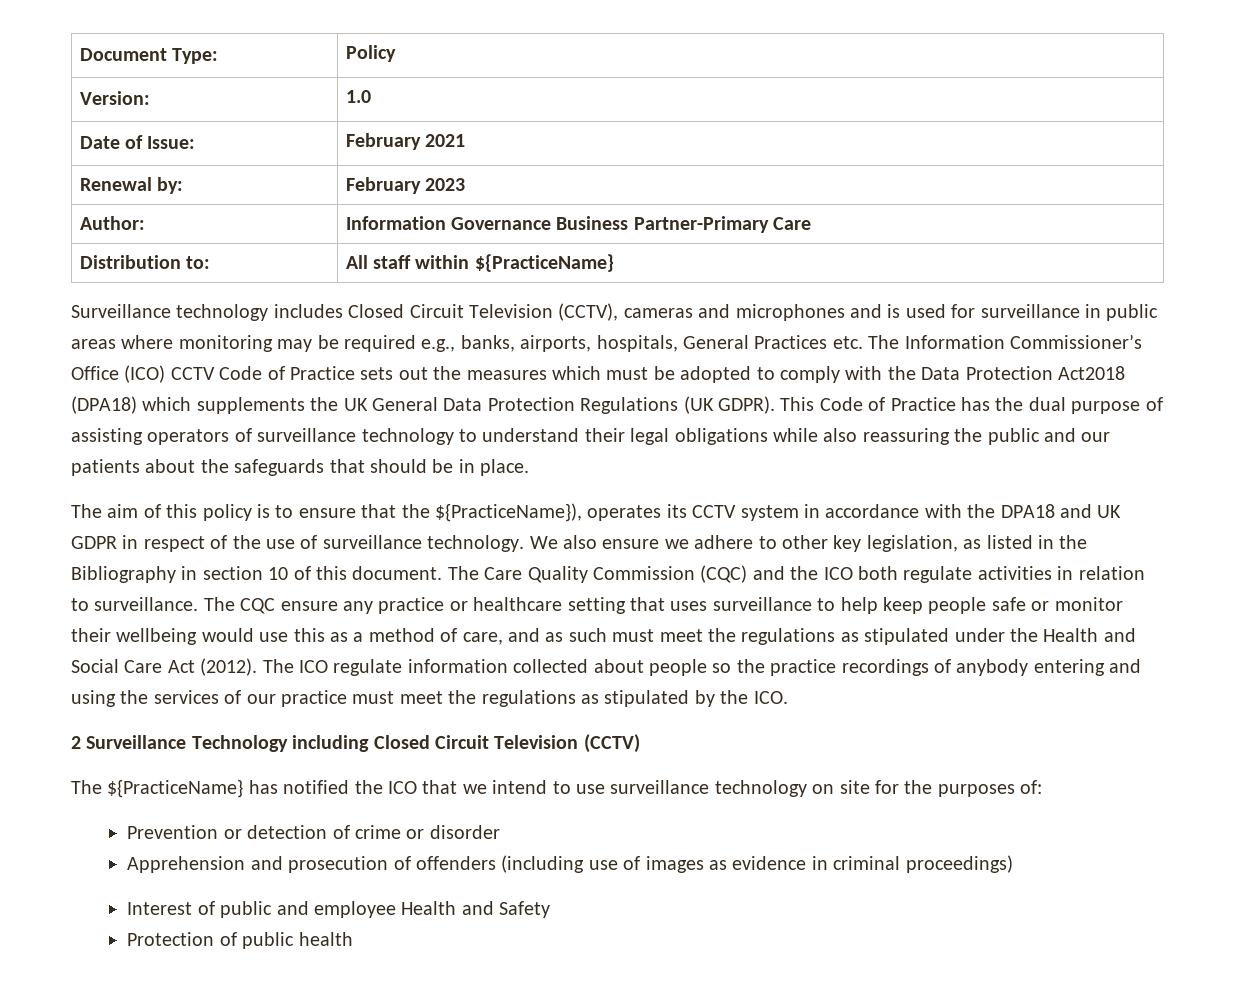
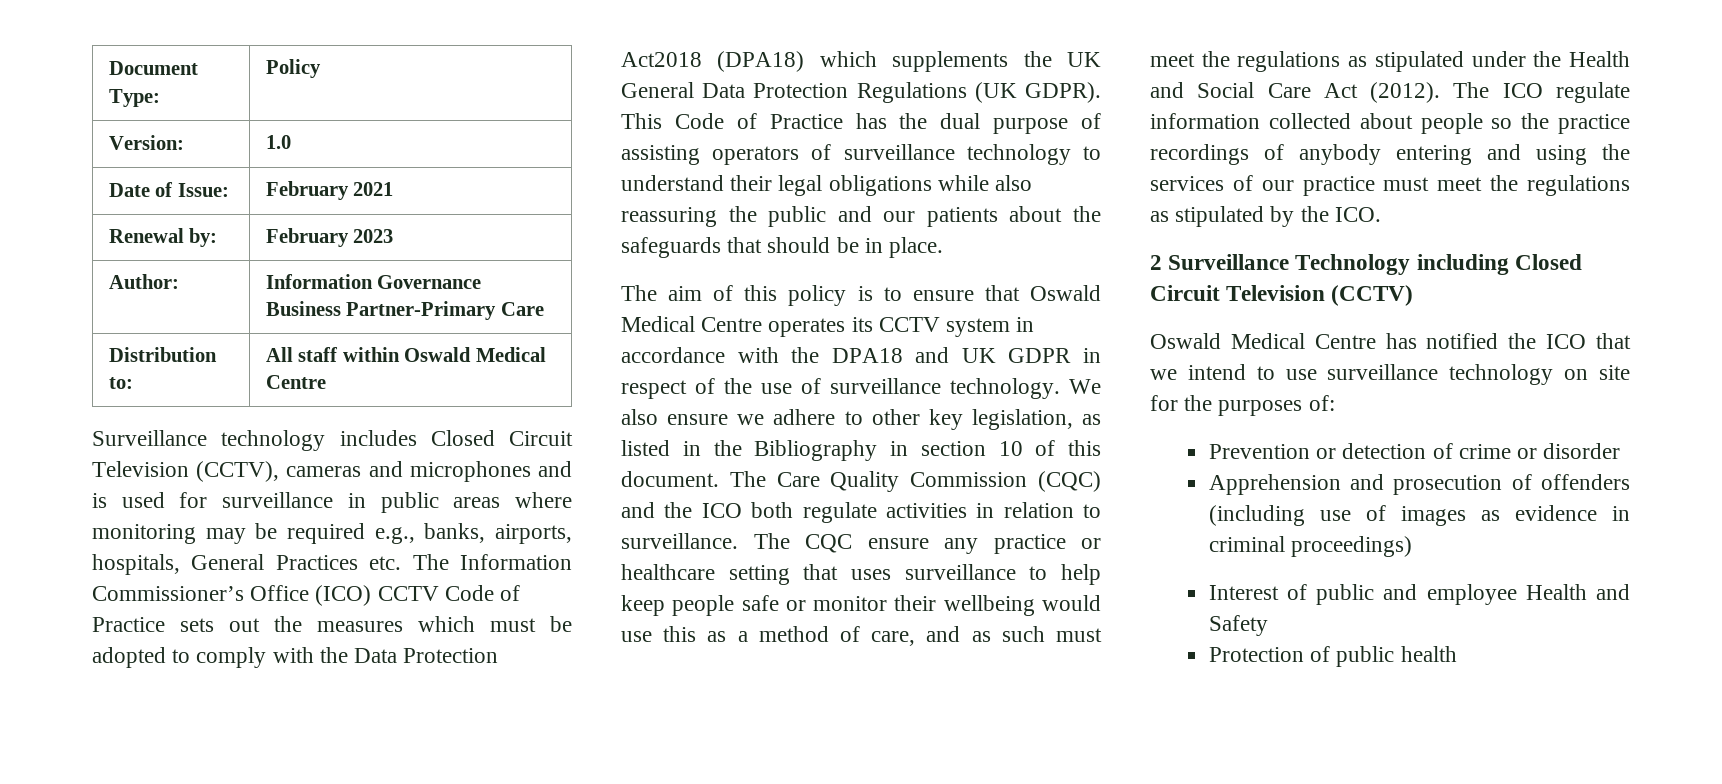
- Distribution to: | All staff within ${PracticeName}
+ Distribution to: | All staff within Oswald Medical Centre
- The aim of this policy is to ensure that the ${PracticeName}), operates its CCTV system in accordance with the DPA18 and UK GDPR in respect of the use of surveillance technology.
+ The aim of this policy is to ensure that Oswald Medical Centre operates its CCTV system in accordance with the DPA18 and UK GDPR in respect of the use of surveillance technology.
- The ${PracticeName} has notified the ICO that we intend to use surveillance technology on site for the purposes of:
+ Oswald Medical Centre has notified the ICO that we intend to use surveillance technology on site for the purposes of:

